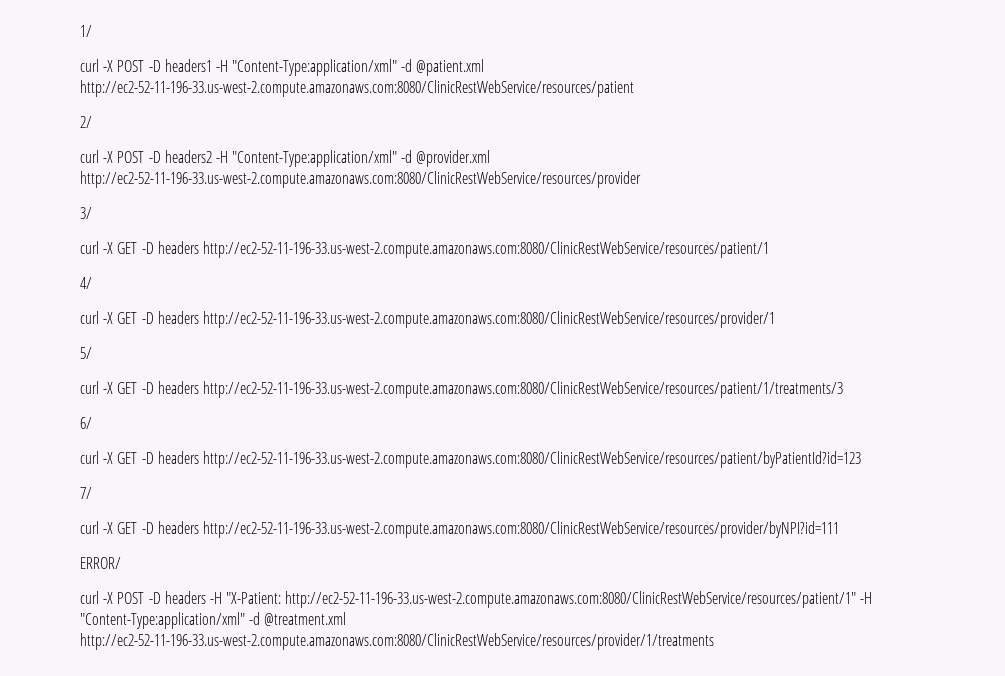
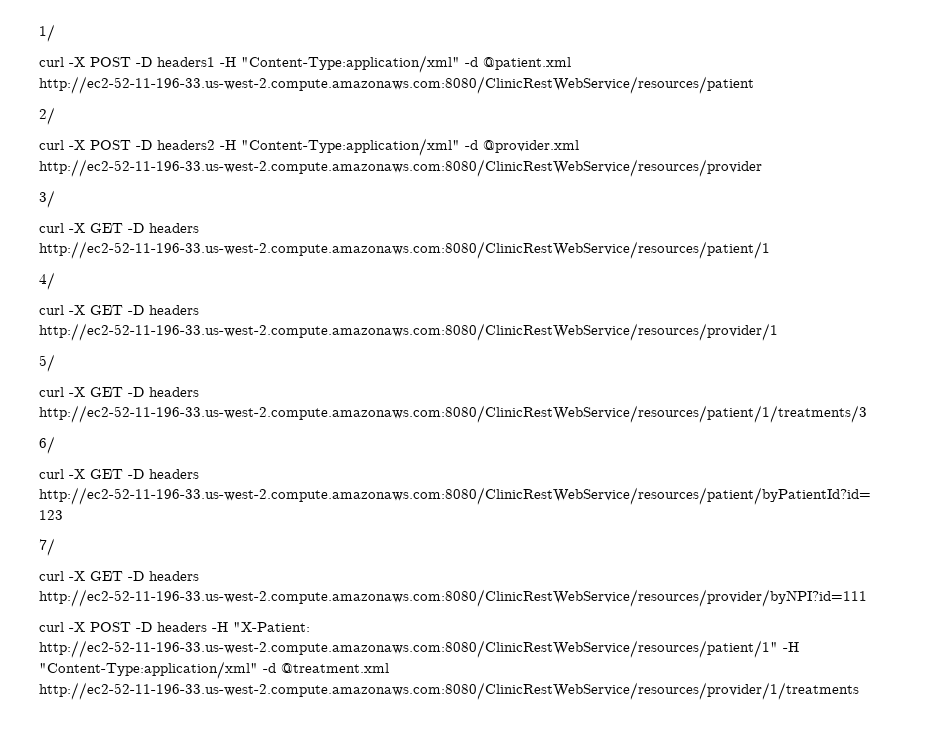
- ERROR/

